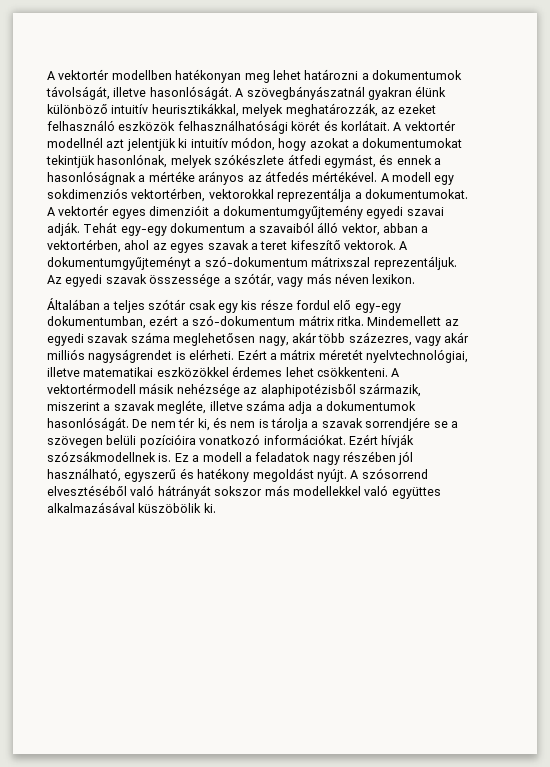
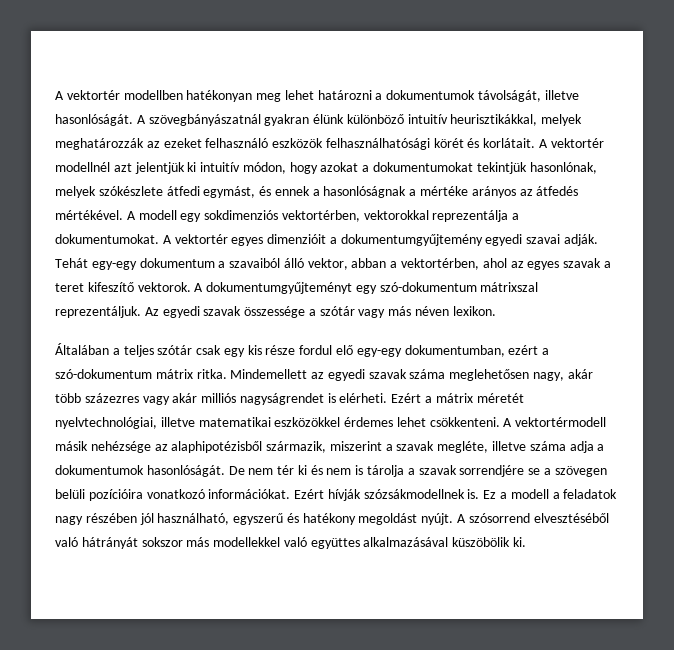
- A szövegbányászatnál gyakran élünk különböző intuitív heurisztikákkal, melyek meghatározzák, az ezeket felhasználó eszközök felhasználhatósági körét és korlátait.
+ A szövegbányászatnál gyakran élünk különböző intuitív heurisztikákkal, melyek meghatározzák az ezeket felhasználó eszközök felhasználhatósági körét és korlátait.
- A dokumentumgyűjteményt a szó-dokumentum mátrixszal reprezentáljuk.
+ A dokumentumgyűjteményt egy szó-dokumentum mátrixszal reprezentáljuk.
- Az egyedi szavak összessége a szótár, vagy más néven lexikon.
+ Az egyedi szavak összessége a szótár vagy más néven lexikon.
- Mindemellett az egyedi szavak száma meglehetősen nagy, akár több százezres, vagy akár milliós nagyságrendet is elérheti.
+ Mindemellett az egyedi szavak száma meglehetősen nagy, akár több százezres vagy akár milliós nagyságrendet is elérheti.
- De nem tér ki, és nem is tárolja a szavak sorrendjére se a szövegen belüli pozícióira vonatkozó információkat.
+ De nem tér ki és nem is tárolja a szavak sorrendjére se a szövegen belüli pozícióira vonatkozó információkat.

